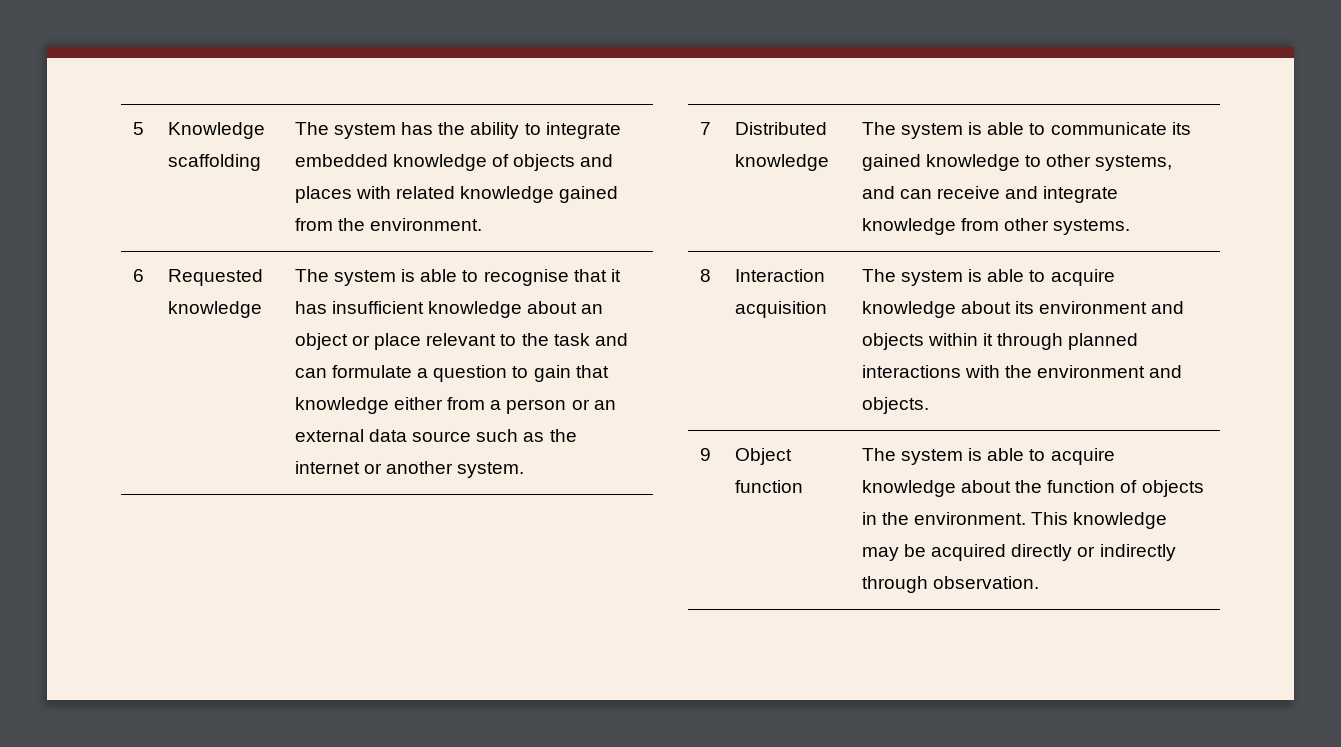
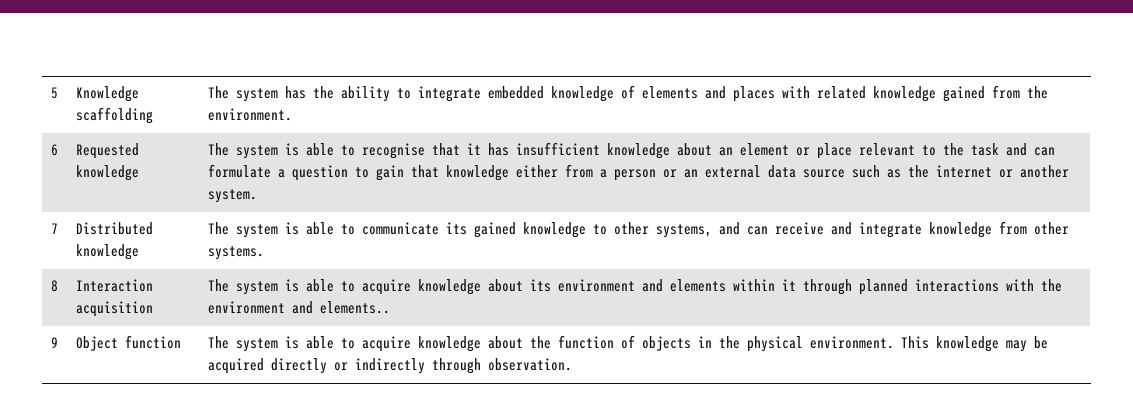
- 5 | Knowledge scaffolding | The system has the ability to integrate embedded knowledge of objects and places with related knowledge gained from the environment.
+ 5 | Knowledge scaffolding | The system has the ability to integrate embedded knowledge of elements and places with related knowledge gained from the environment.
- The system is able to recognise that it has insufficient knowledge about an object or place relevant to the task and can formulate a question to gain that knowledge either from a person or an external data source such as the internet or another system.
+ The system is able to recognise that it has insufficient knowledge about an element or place relevant to the task and can formulate a question to gain that knowledge either from a person or an external data source such as the internet or another system.
- 8 | Interaction acquisition | The system is able to acquire knowledge about its environment and objects within it through planned interactions with the environment and objects.
+ 8 | Interaction acquisition | The system is able to acquire knowledge about its environment and elements within it through planned interactions with the environment and elements..
- 9 | Object function | The system is able to acquire knowledge about the function of objects in the environment. This knowledge may be acquired directly or indirectly through observation.
+ 9 | Object function | The system is able to acquire knowledge about the function of objects in the physical environment. This knowledge may be acquired directly or indirectly through observation.

